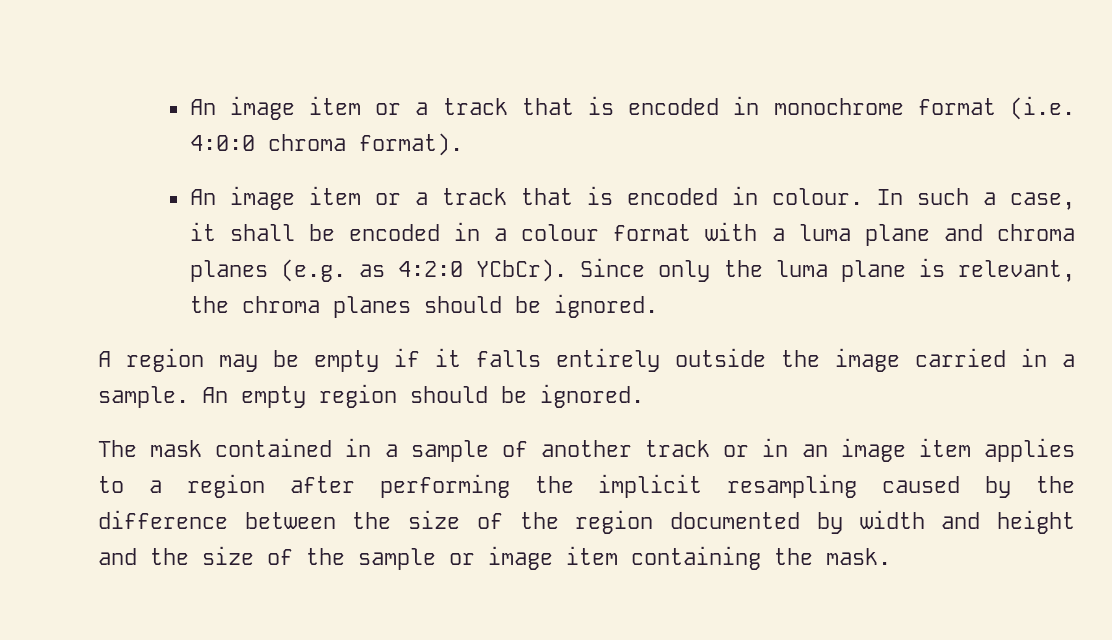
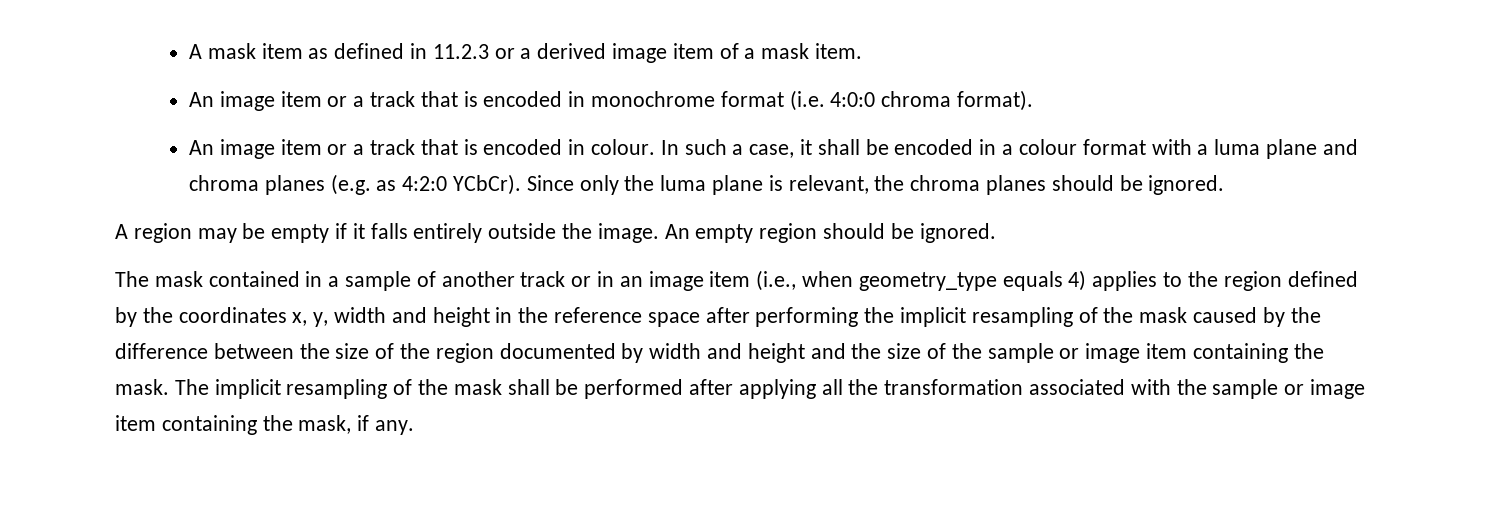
+ A mask item as defined in 11.2.3 or a derived image item of a mask item.
- A region may be empty if it falls entirely outside the image carried in a sample.
+ A region may be empty if it falls entirely outside the image.
- The mask contained in a sample of another track or in an image item applies to a region after performing the implicit resampling caused by the difference between the size of the region documented by width and height and the size of the sample or image item containing the mask.
+ The mask contained in a sample of another track or in an image item (i.e., when geometry_type equals 4) applies to the region defined by the coordinates x, y, width and height in the reference space after performing the implicit resampling of the mask caused by the difference between the size of the region documented by width and height and the size of the sample or image item containing the mask.
+ The implicit resampling of the mask shall be performed after applying all the transformation associated with the sample or image item containing the mask, if any.

